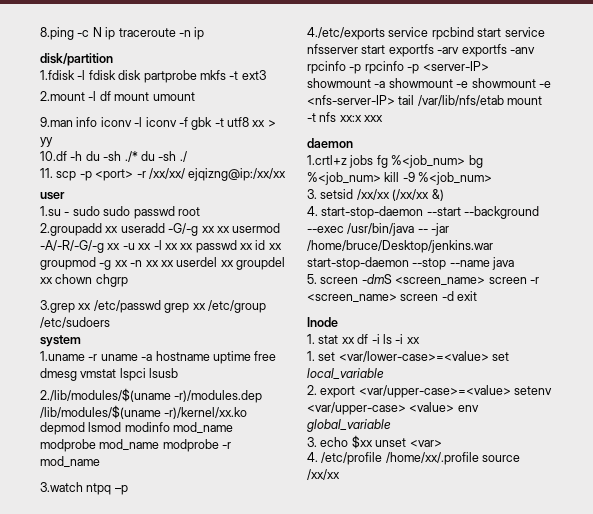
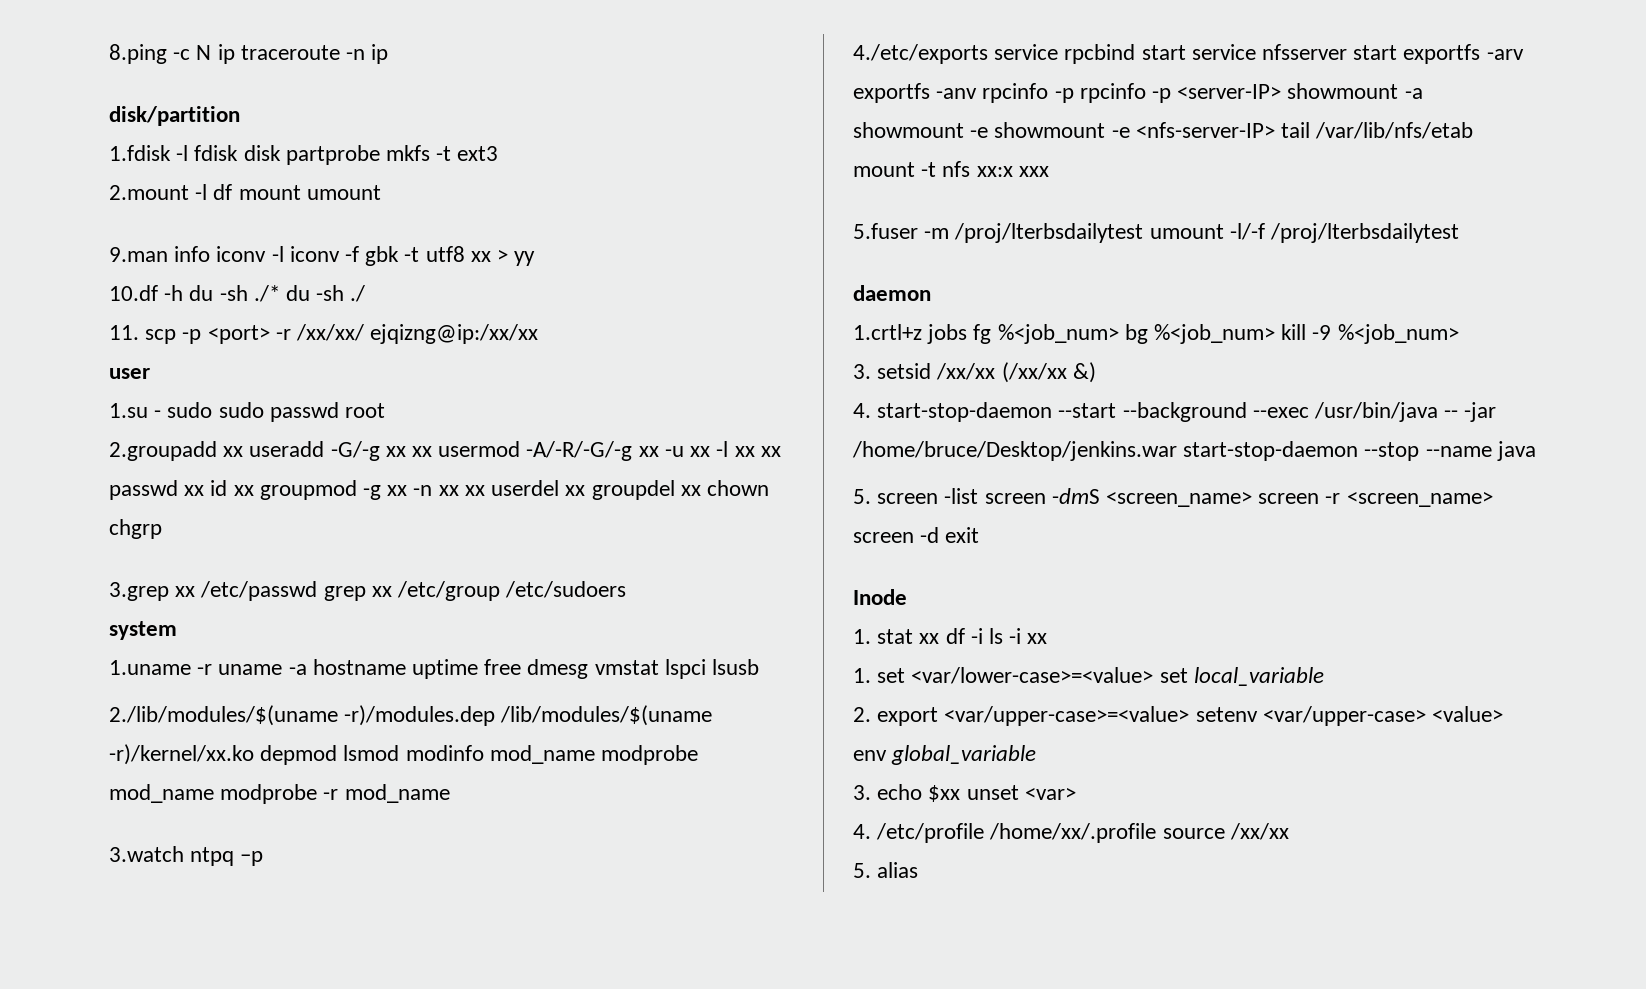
+ 5.fuser -m /proj/lterbsdailytest umount -l/-f /proj/lterbsdailytest
- 5. screen -dmS <screen_name> screen -r <screen_name> screen -d exit
+ 5. screen -list screen -dmS <screen_name> screen -r <screen_name> screen -d exit
+ 5. alias

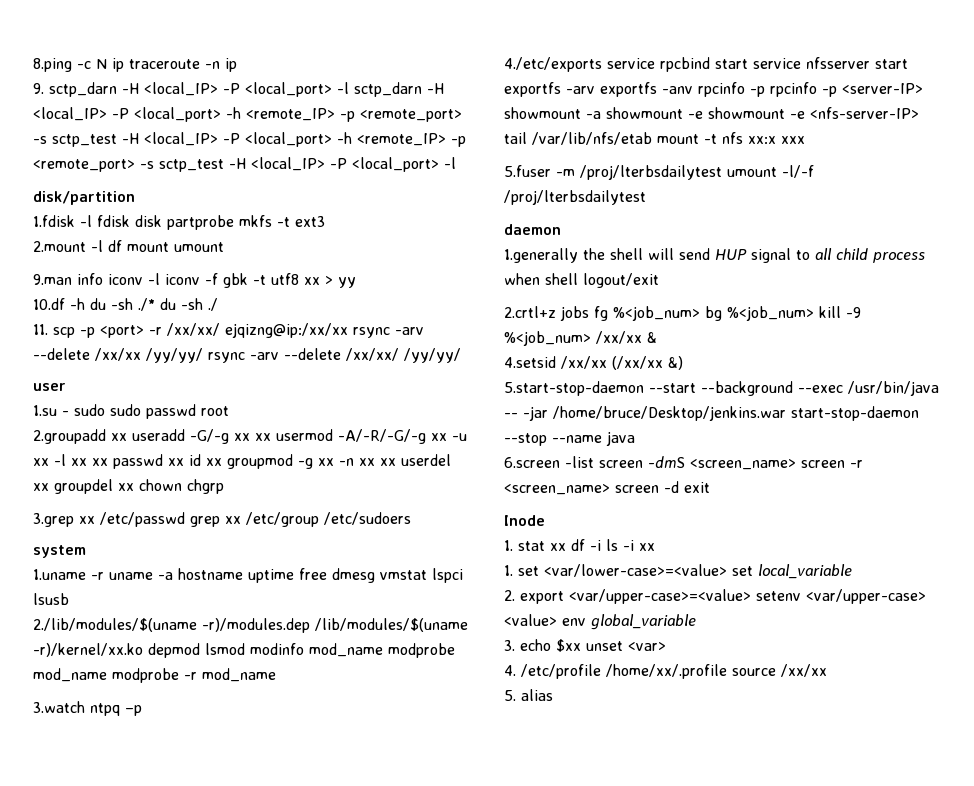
+ 9. sctp_darn -H <local_IP> -P <local_port> -l sctp_darn -H <local_IP> -P <local_port> -h <remote_IP> -p <remote_port> -s sctp_test -H <local_IP> -P <local_port> -h <remote_IP> -p <remote_port> -s sctp_test -H <local_IP> -P <local_port> -l
- 11. scp -p <port> -r /xx/xx/ ejqizng@ip:/xx/xx
+ 11. scp -p <port> -r /xx/xx/ ejqizng@ip:/xx/xx rsync -arv --delete /xx/xx /yy/yy/ rsync -arv --delete /xx/xx/ /yy/yy/
- 1.crtl+z jobs fg %<job_num> bg %<job_num> kill -9 %<job_num>
- 3. setsid /xx/xx (/xx/xx &)
+ 1.generally the shell will send HUP signal to all child process when shell logout/exit
+ 2.crtl+z jobs fg %<job_num> bg %<job_num> kill -9 %<job_num> /xx/xx &
+ 4.setsid /xx/xx (/xx/xx &)
- 4. start-stop-daemon --start --background --exec /usr/bin/java -- -jar /home/bruce/Desktop/jenkins.war start-stop-daemon --stop --name java
+ 5.start-stop-daemon --start --background --exec /usr/bin/java -- -jar /home/bruce/Desktop/jenkins.war start-stop-daemon --stop --name java
- 5. screen -list screen -dmS <screen_name> screen -r <screen_name> screen -d exit
+ 6.screen -list screen -dmS <screen_name> screen -r <screen_name> screen -d exit

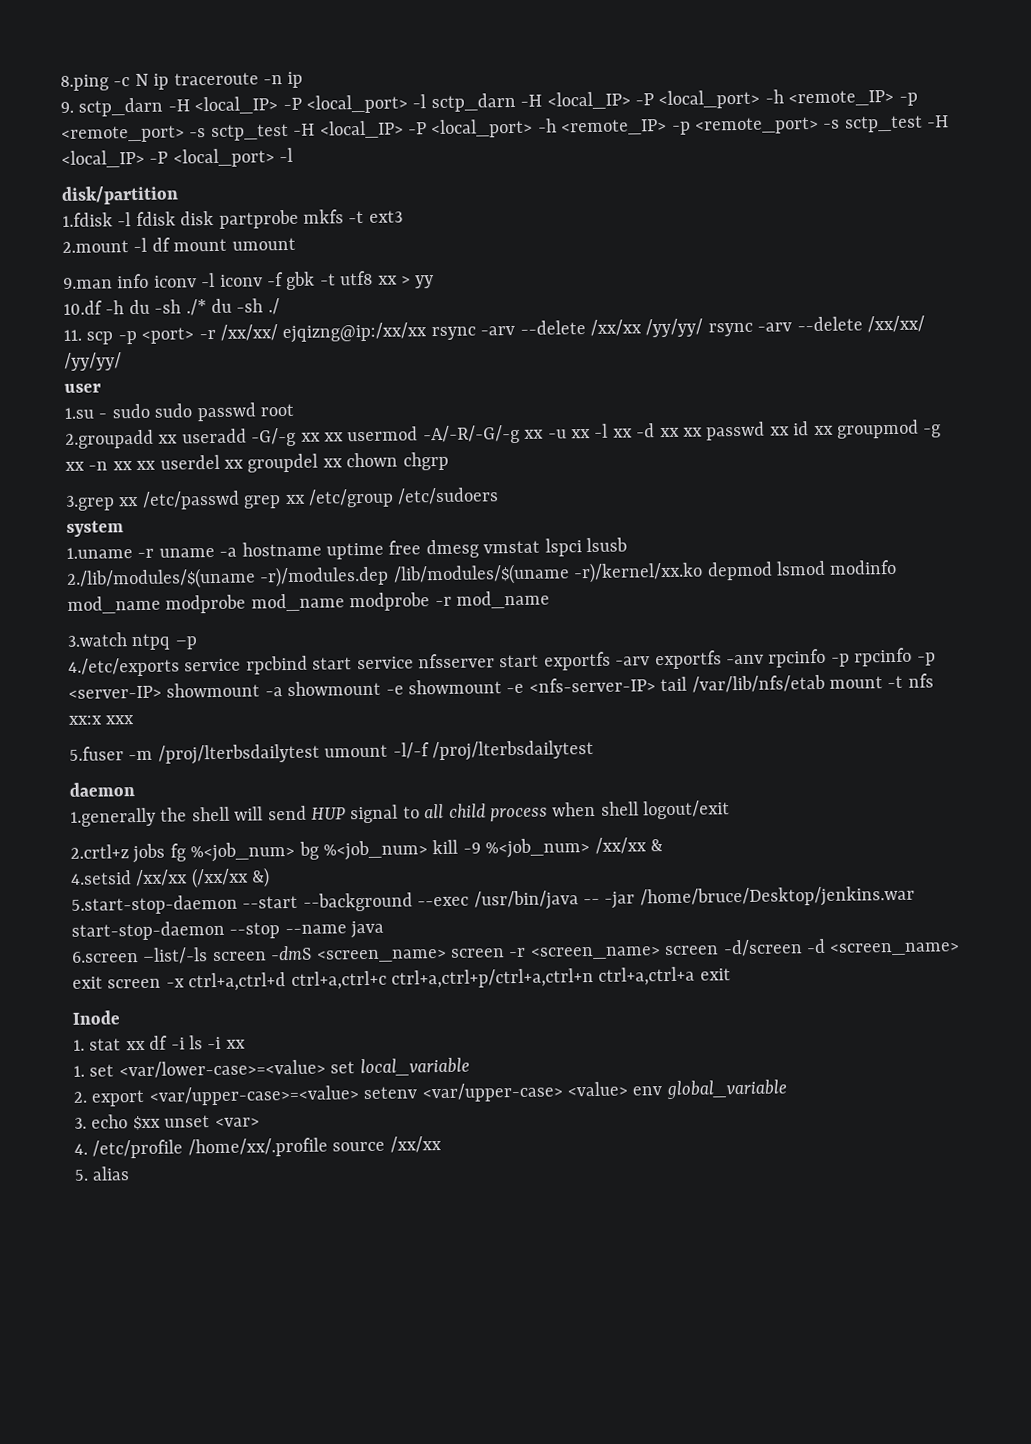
- 2.groupadd xx useradd -G/-g xx xx usermod -A/-R/-G/-g xx -u xx -l xx xx passwd xx id xx groupmod -g xx -n xx xx userdel xx groupdel xx chown chgrp
+ 2.groupadd xx useradd -G/-g xx xx usermod -A/-R/-G/-g xx -u xx -l xx -d xx xx passwd xx id xx groupmod -g xx -n xx xx userdel xx groupdel xx chown chgrp
- 6.screen -list screen -dmS <screen_name> screen -r <screen_name> screen -d exit
+ 6.screen –list/-ls screen -dmS <screen_name> screen -r <screen_name> screen -d/screen -d <screen_name> exit screen -x ctrl+a,ctrl+d ctrl+a,ctrl+c ctrl+a,ctrl+p/ctrl+a,ctrl+n ctrl+a,ctrl+a exit

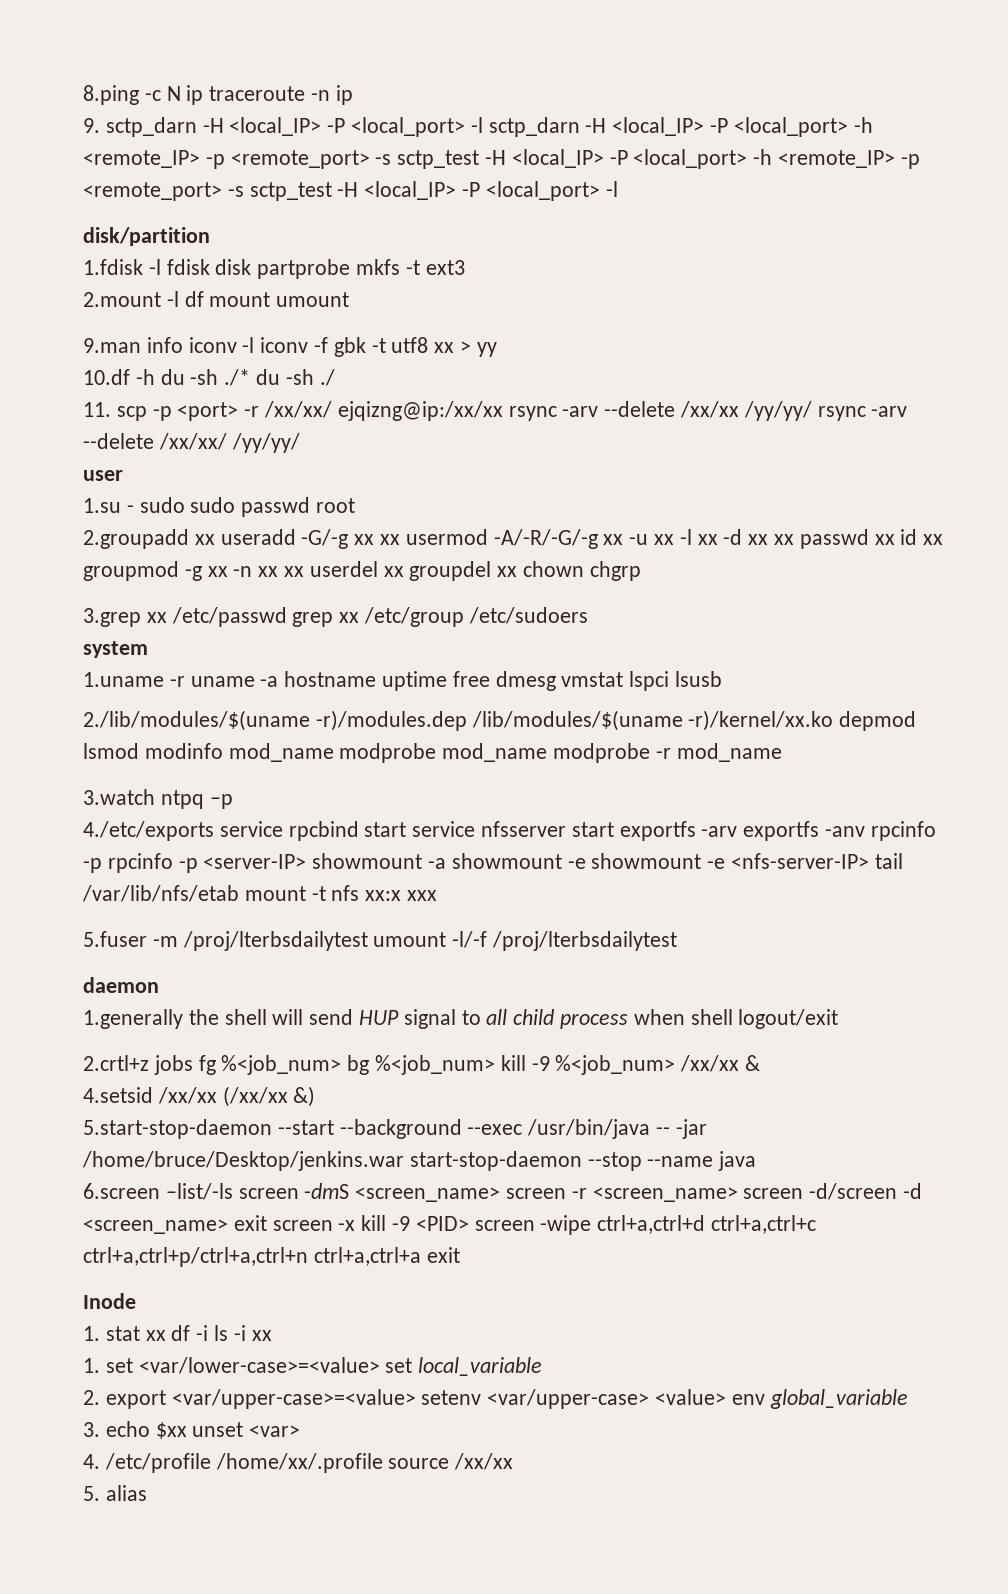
- 6.screen –list/-ls screen -dmS <screen_name> screen -r <screen_name> screen -d/screen -d <screen_name> exit screen -x ctrl+a,ctrl+d ctrl+a,ctrl+c ctrl+a,ctrl+p/ctrl+a,ctrl+n ctrl+a,ctrl+a exit
+ 6.screen –list/-ls screen -dmS <screen_name> screen -r <screen_name> screen -d/screen -d <screen_name> exit screen -x kill -9 <PID> screen -wipe ctrl+a,ctrl+d ctrl+a,ctrl+c ctrl+a,ctrl+p/ctrl+a,ctrl+n ctrl+a,ctrl+a exit

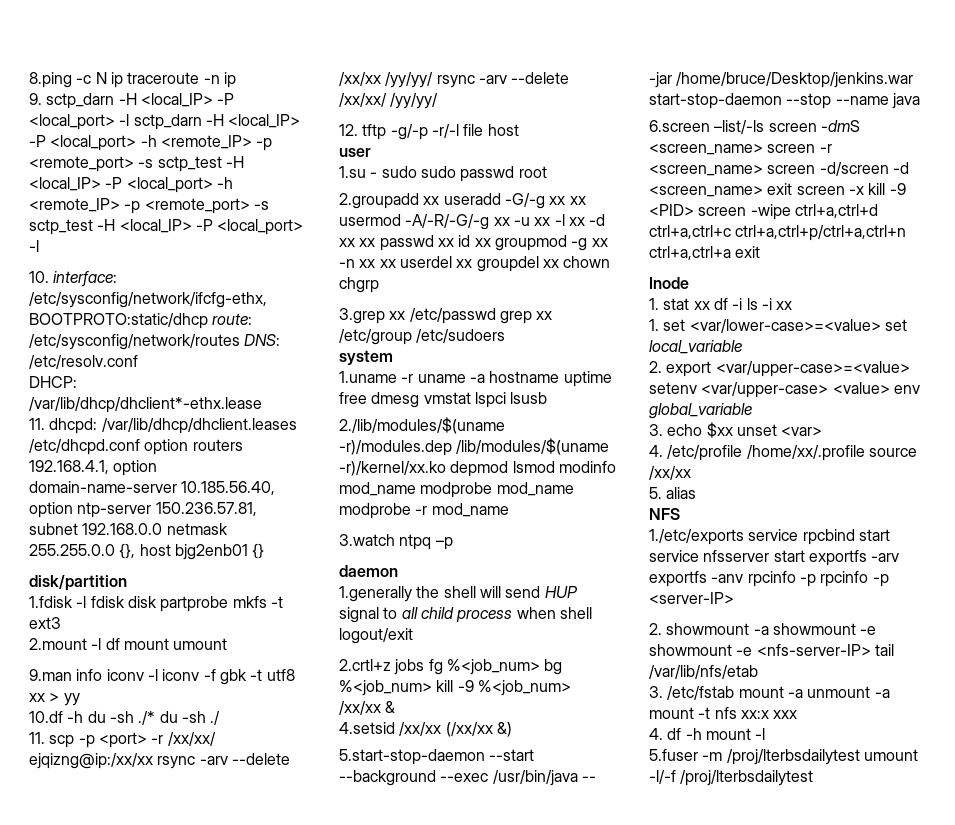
+ 10. interface: /etc/sysconfig/network/ifcfg-ethx, BOOTPROTO:static/dhcp route: /etc/sysconfig/network/routes DNS: /etc/resolv.conf
+ DHCP: /var/lib/dhcp/dhclient*-ethx.lease
+ 11. dhcpd: /var/lib/dhcp/dhclient.leases /etc/dhcpd.conf option routers 192.168.4.1, option domain-name-server 10.185.56.40, option ntp-server 150.236.57.81, subnet 192.168.0.0 netmask 255.255.0.0 {}, host bjg2enb01 {}
+ 12. tftp -g/-p -r/-l file host
- 4./etc/exports service rpcbind start service nfsserver start exportfs -arv exportfs -anv rpcinfo -p rpcinfo -p <server-IP> showmount -a showmount -e showmount -e <nfs-server-IP> tail /var/lib/nfs/etab mount -t nfs xx:x xxx
- 5.fuser -m /proj/lterbsdailytest umount -l/-f /proj/lterbsdailytest
+ NFS
+ 1./etc/exports service rpcbind start service nfsserver start exportfs -arv exportfs -anv rpcinfo -p rpcinfo -p <server-IP>
+ 2. showmount -a showmount -e showmount -e <nfs-server-IP> tail /var/lib/nfs/etab
+ 3. /etc/fstab mount -a unmount -a mount -t nfs xx:x xxx
+ 4. df -h mount -l
+ 5.fuser -m /proj/lterbsdailytest umount -l/-f /proj/lterbsdailytest

